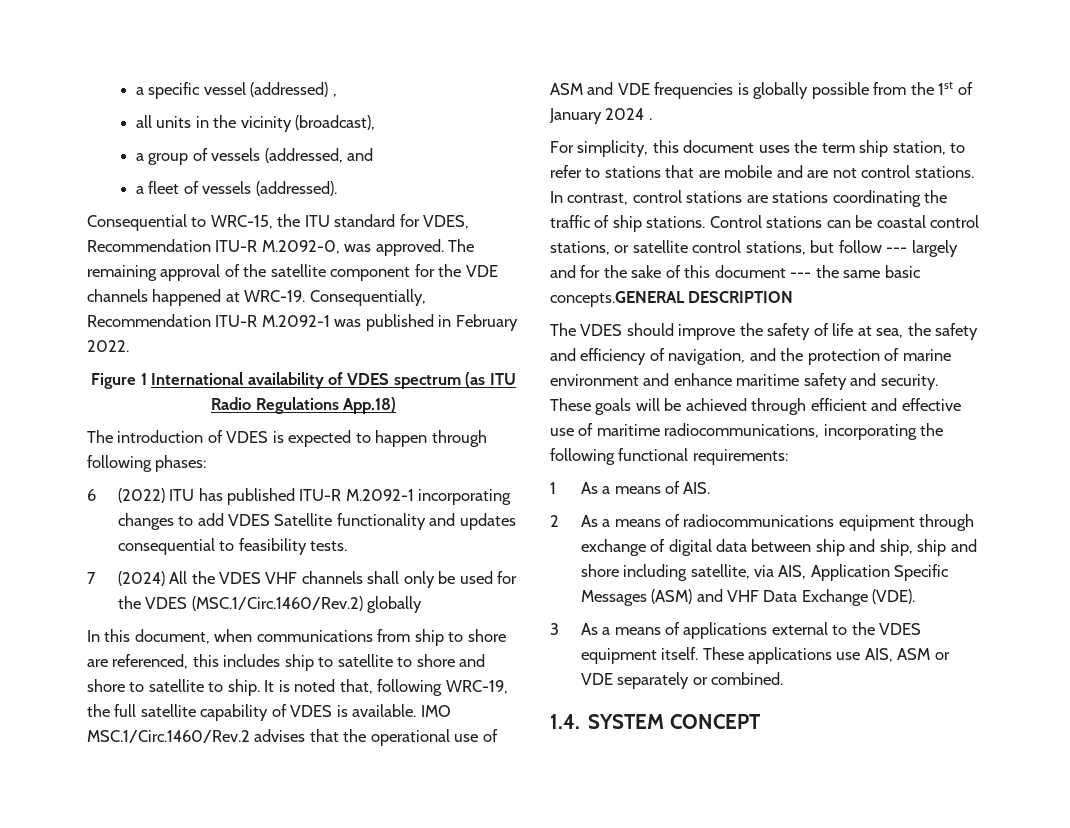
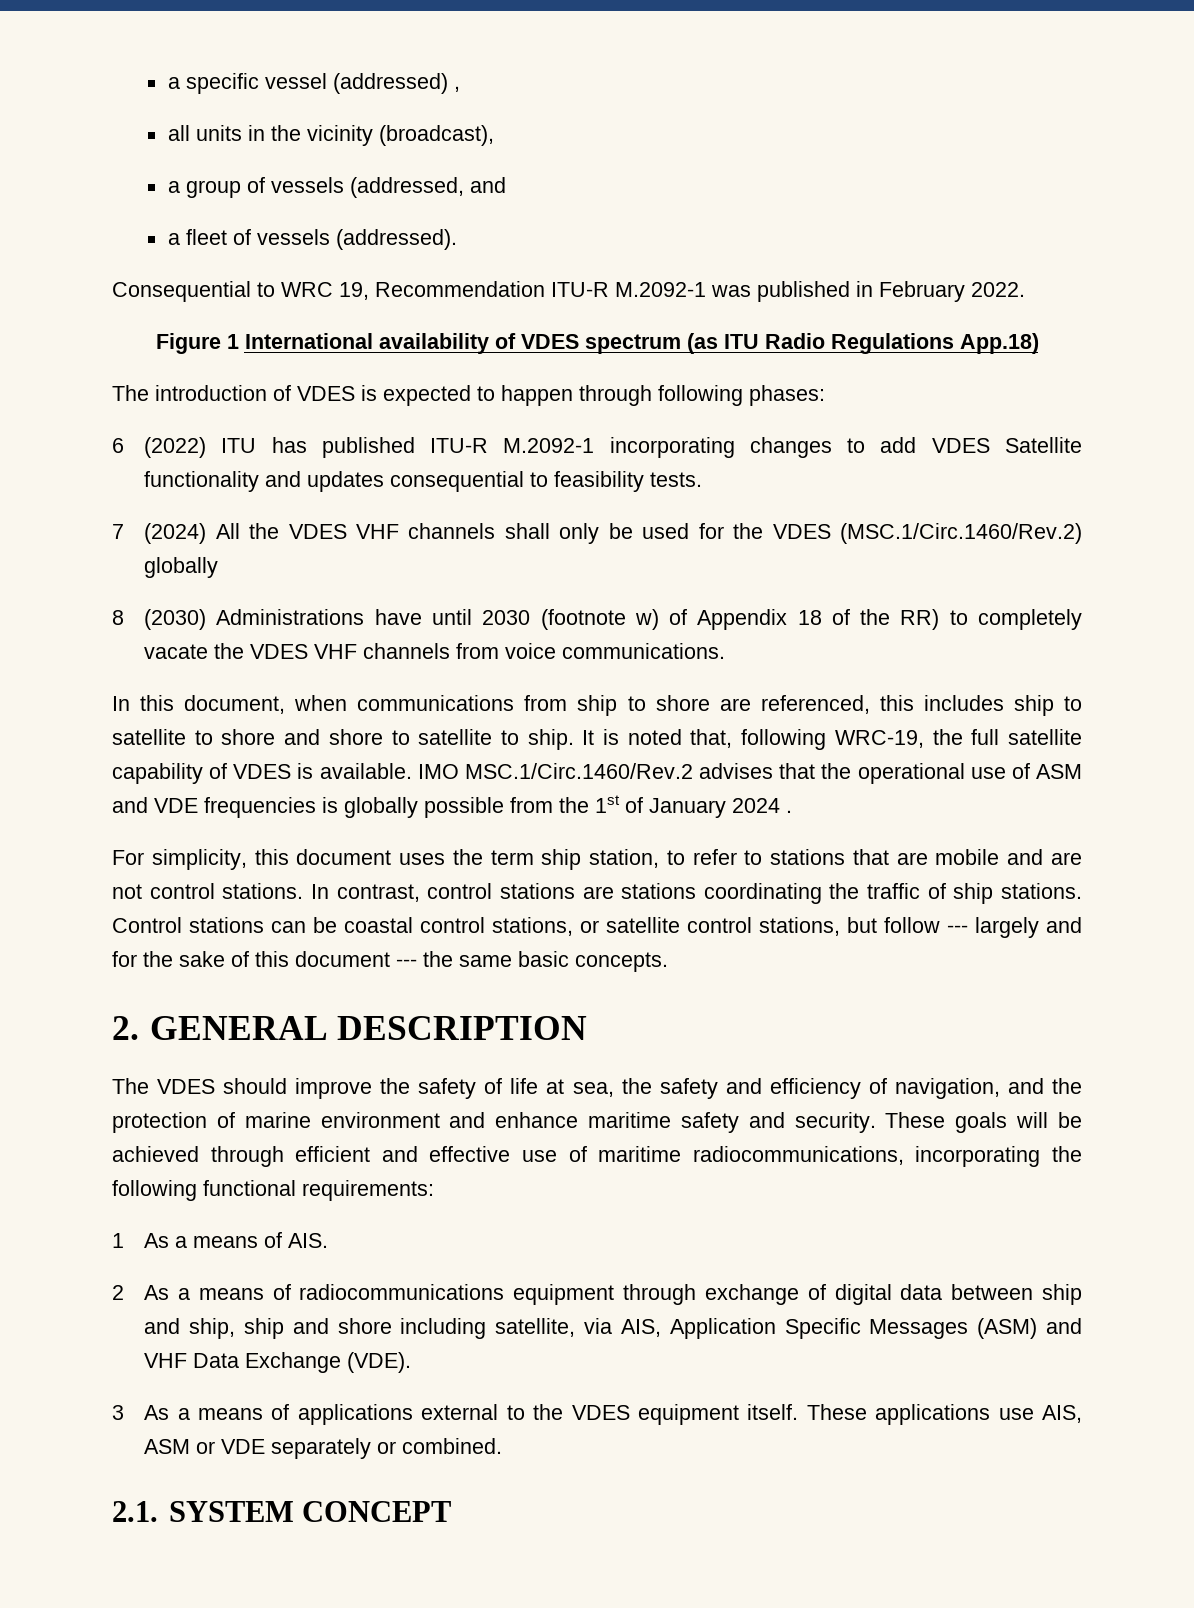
- Consequential to WRC-15, the ITU standard for VDES, Recommendation ITU-R M.2092-0, was approved. The remaining approval of the satellite component for the VDE channels happened at WRC-19. Consequentially, Recommendation ITU-R M.2092-1 was published in February 2022.
+ Consequential to WRC 19, Recommendation ITU-R M.2092-1 was published in February 2022.
+ 8 (2030) Administrations have until 2030 (footnote w) of Appendix 18 of the RR) to completely vacate the VDES VHF channels from voice communications.
- Control stations can be coastal control stations, or satellite control stations, but follow --- largely and for the sake of this document --- the same basic concepts.GENERAL DESCRIPTION
+ Control stations can be coastal control stations, or satellite control stations, but follow --- largely and for the sake of this document --- the same basic concepts.
+ 2. GENERAL DESCRIPTION
- 1.4. SYSTEM CONCEPT
+ 2.1. SYSTEM CONCEPT

